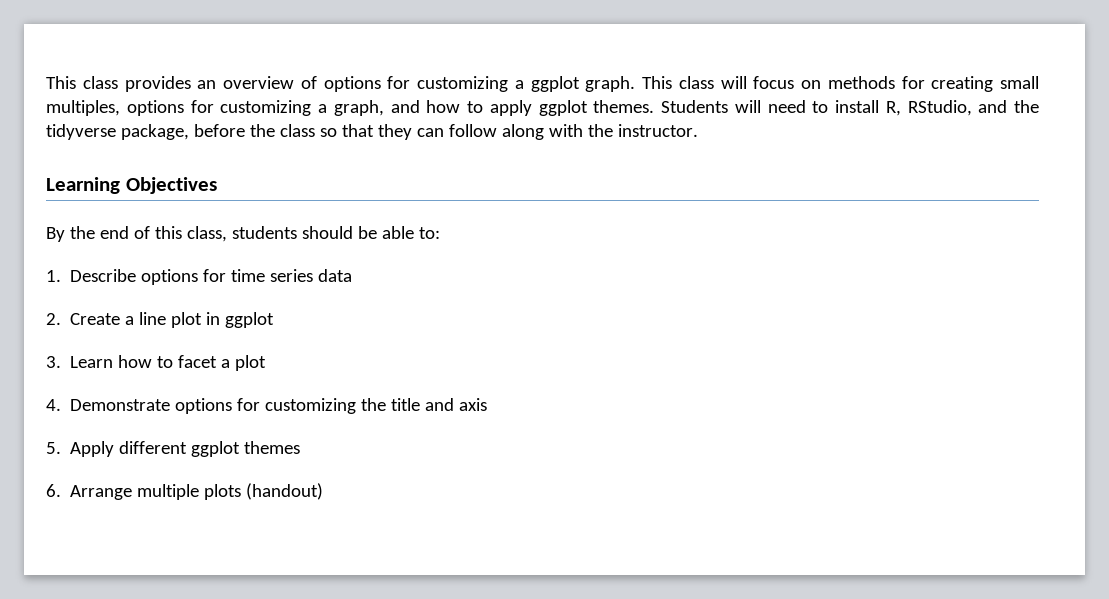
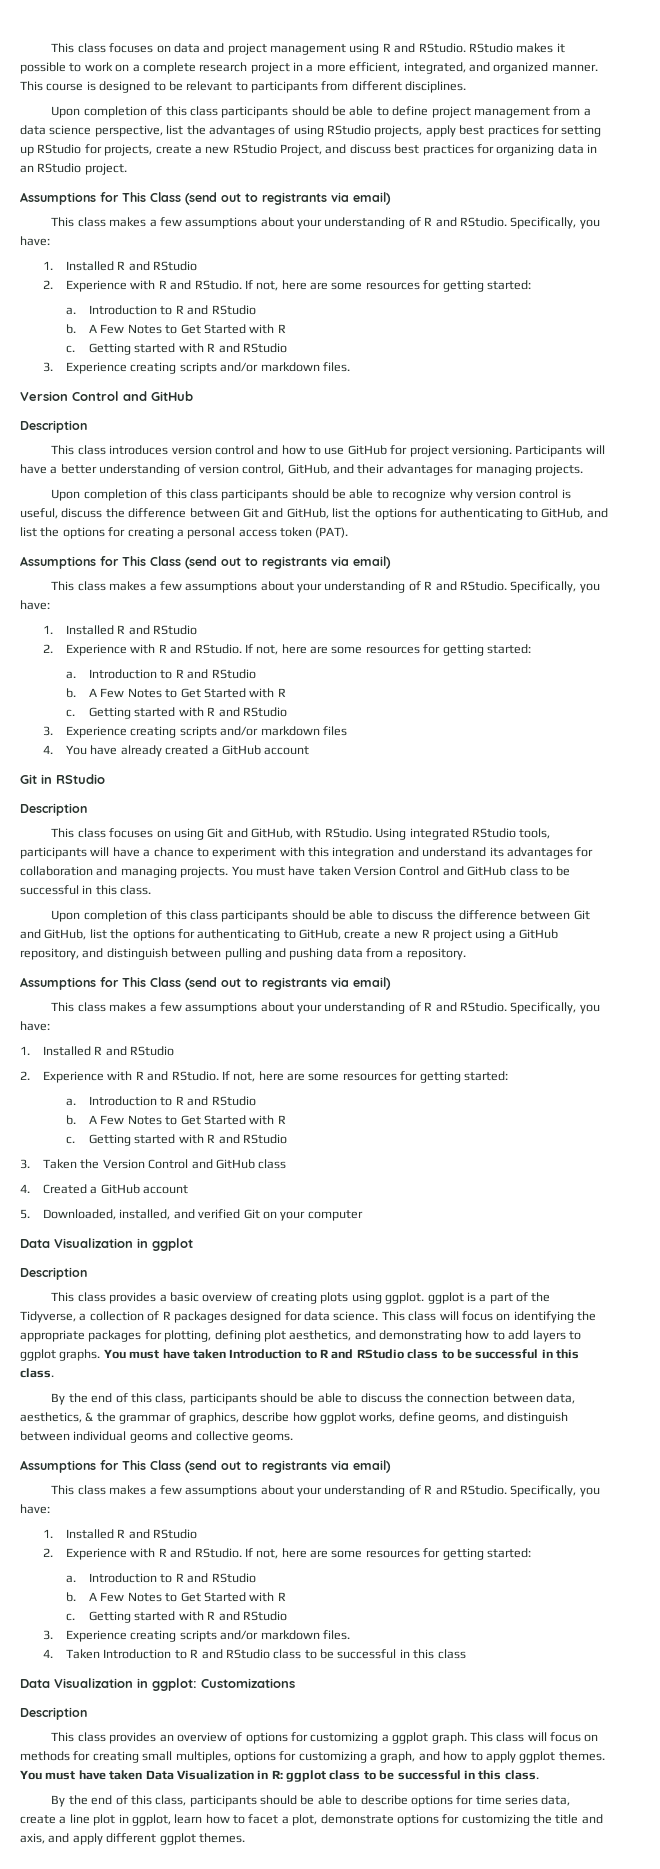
+ This class focuses on data and project management using R and RStudio. RStudio makes it possible to work on a complete research project in a more efficient, integrated, and organized manner. This course is designed to be relevant to participants from different disciplines.
+ Upon completion of this class participants should be able to define project management from a data science perspective, list the advantages of using RStudio projects, apply best practices for setting up RStudio for projects, create a new RStudio Project, and discuss best practices for organizing data in an RStudio project.
+ Assumptions for This Class (send out to registrants via email)
+ This class makes a few assumptions about your understanding of R and RStudio. Specifically, you have:
+ 1. Installed R and RStudio
+ 2. Experience with R and RStudio. If not, here are some resources for getting started:
+ a. Introduction to R and RStudio
+ b. A Few Notes to Get Started with R
+ c. Getting started with R and RStudio
+ 3. Experience creating scripts and/or markdown files.
+ Version Control and GitHub
+ Description
+ This class introduces version control and how to use GitHub for project versioning. Participants will have a better understanding of version control, GitHub, and their advantages for managing projects.
+ Upon completion of this class participants should be able to recognize why version control is useful, discuss the difference between Git and GitHub, list the options for authenticating to GitHub, and list the options for creating a personal access token (PAT).
+ Assumptions for This Class (send out to registrants via email)
+ This class makes a few assumptions about your understanding of R and RStudio. Specifically, you have:
+ 1. Installed R and RStudio
+ 2. Experience with R and RStudio. If not, here are some resources for getting started:
+ a. Introduction to R and RStudio
+ b. A Few Notes to Get Started with R
+ c. Getting started with R and RStudio
+ 3. Experience creating scripts and/or markdown files
+ 4. You have already created a GitHub account
+ Git in RStudio
+ Description
+ This class focuses on using Git and GitHub, with RStudio. Using integrated RStudio tools, participants will have a chance to experiment with this integration and understand its advantages for collaboration and managing projects. You must have taken Version Control and GitHub class to be successful in this class.
+ Upon completion of this class participants should be able to discuss the difference between Git and GitHub, list the options for authenticating to GitHub, create a new R project using a GitHub repository, and distinguish between pulling and pushing data from a repository.
+ Assumptions for This Class (send out to registrants via email)
+ This class makes a few assumptions about your understanding of R and RStudio. Specifically, you have:
+ 1. Installed R and RStudio
+ 2. Experience with R and RStudio. If not, here are some resources for getting started:
+ a. Introduction to R and RStudio
+ b. A Few Notes to Get Started with R
+ c. Getting started with R and RStudio
+ 3. Taken the Version Control and GitHub class
+ 4. Created a GitHub account
+ 5. Downloaded, installed, and verified Git on your computer
+ Data Visualization in ggplot
+ Description
+ This class provides a basic overview of creating plots using ggplot. ggplot is a part of the Tidyverse, a collection of R packages designed for data science. This class will focus on identifying the appropriate packages for plotting, defining plot aesthetics, and demonstrating how to add layers to ggplot graphs. You must have taken Introduction to R and RStudio class to be successful in this class.
+ By the end of this class, participants should be able to discuss the connection between data, aesthetics, & the grammar of graphics, describe how ggplot works, define geoms, and distinguish between individual geoms and collective geoms.
+ Assumptions for This Class (send out to registrants via email)
+ This class makes a few assumptions about your understanding of R and RStudio. Specifically, you have:
+ 1. Installed R and RStudio
+ 2. Experience with R and RStudio. If not, here are some resources for getting started:
+ a. Introduction to R and RStudio
+ b. A Few Notes to Get Started with R
+ c. Getting started with R and RStudio
+ 3. Experience creating scripts and/or markdown files.
+ 4. Taken Introduction to R and RStudio class to be successful in this class
+ Data Visualization in ggplot: Customizations
+ Description
- Students will need to install R, RStudio, and the tidyverse package, before the class so that they can follow along with the instructor.
- Learning Objectives
- By the end of this class, students should be able to:
- 1. Describe options for time series data
- 2. Create a line plot in ggplot
- 3. Learn how to facet a plot
- 4. Demonstrate options for customizing the title and axis
- 5. Apply different ggplot themes
- 6. Arrange multiple plots (handout)
+ You must have taken Data Visualization in R: ggplot class to be successful in this class.
+ By the end of this class, participants should be able to describe options for time series data, create a line plot in ggplot, learn how to facet a plot, demonstrate options for customizing the title and axis, and apply different ggplot themes.

